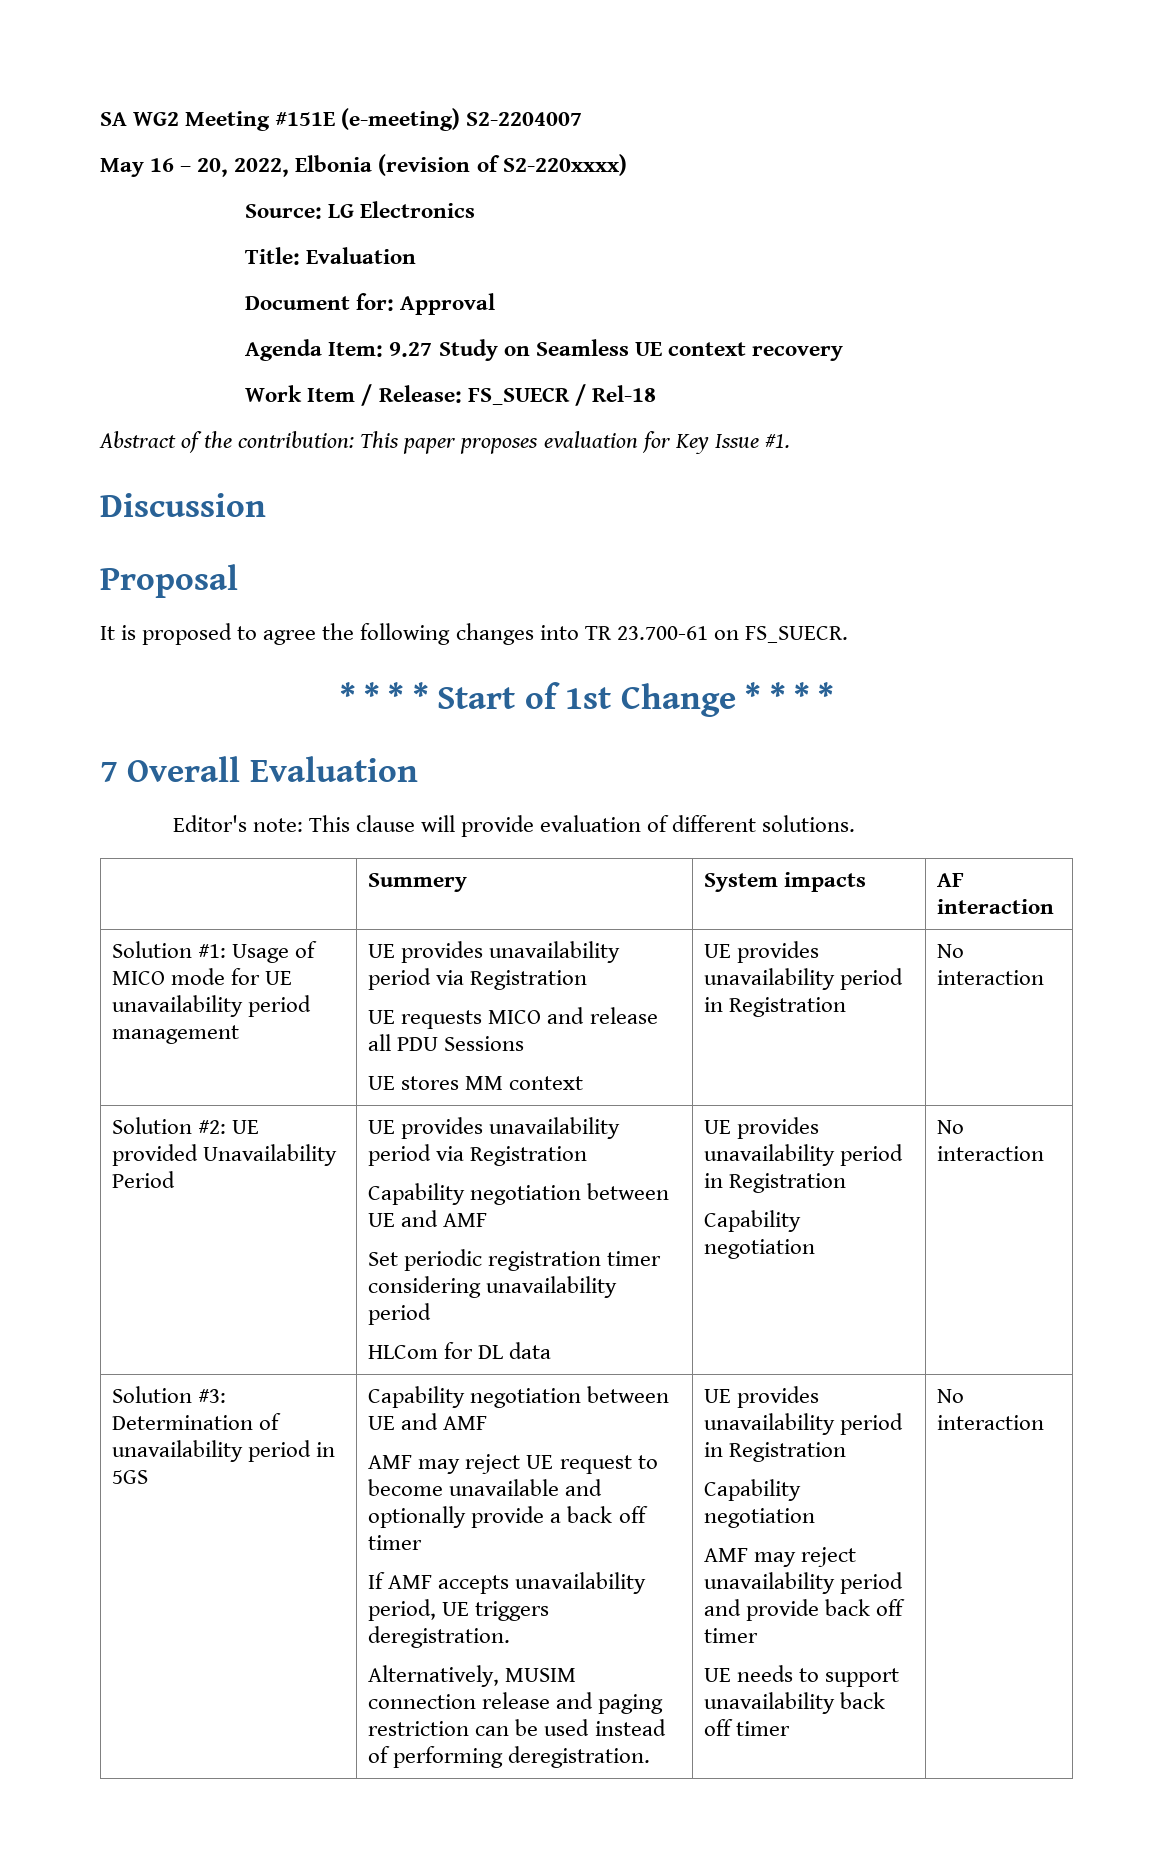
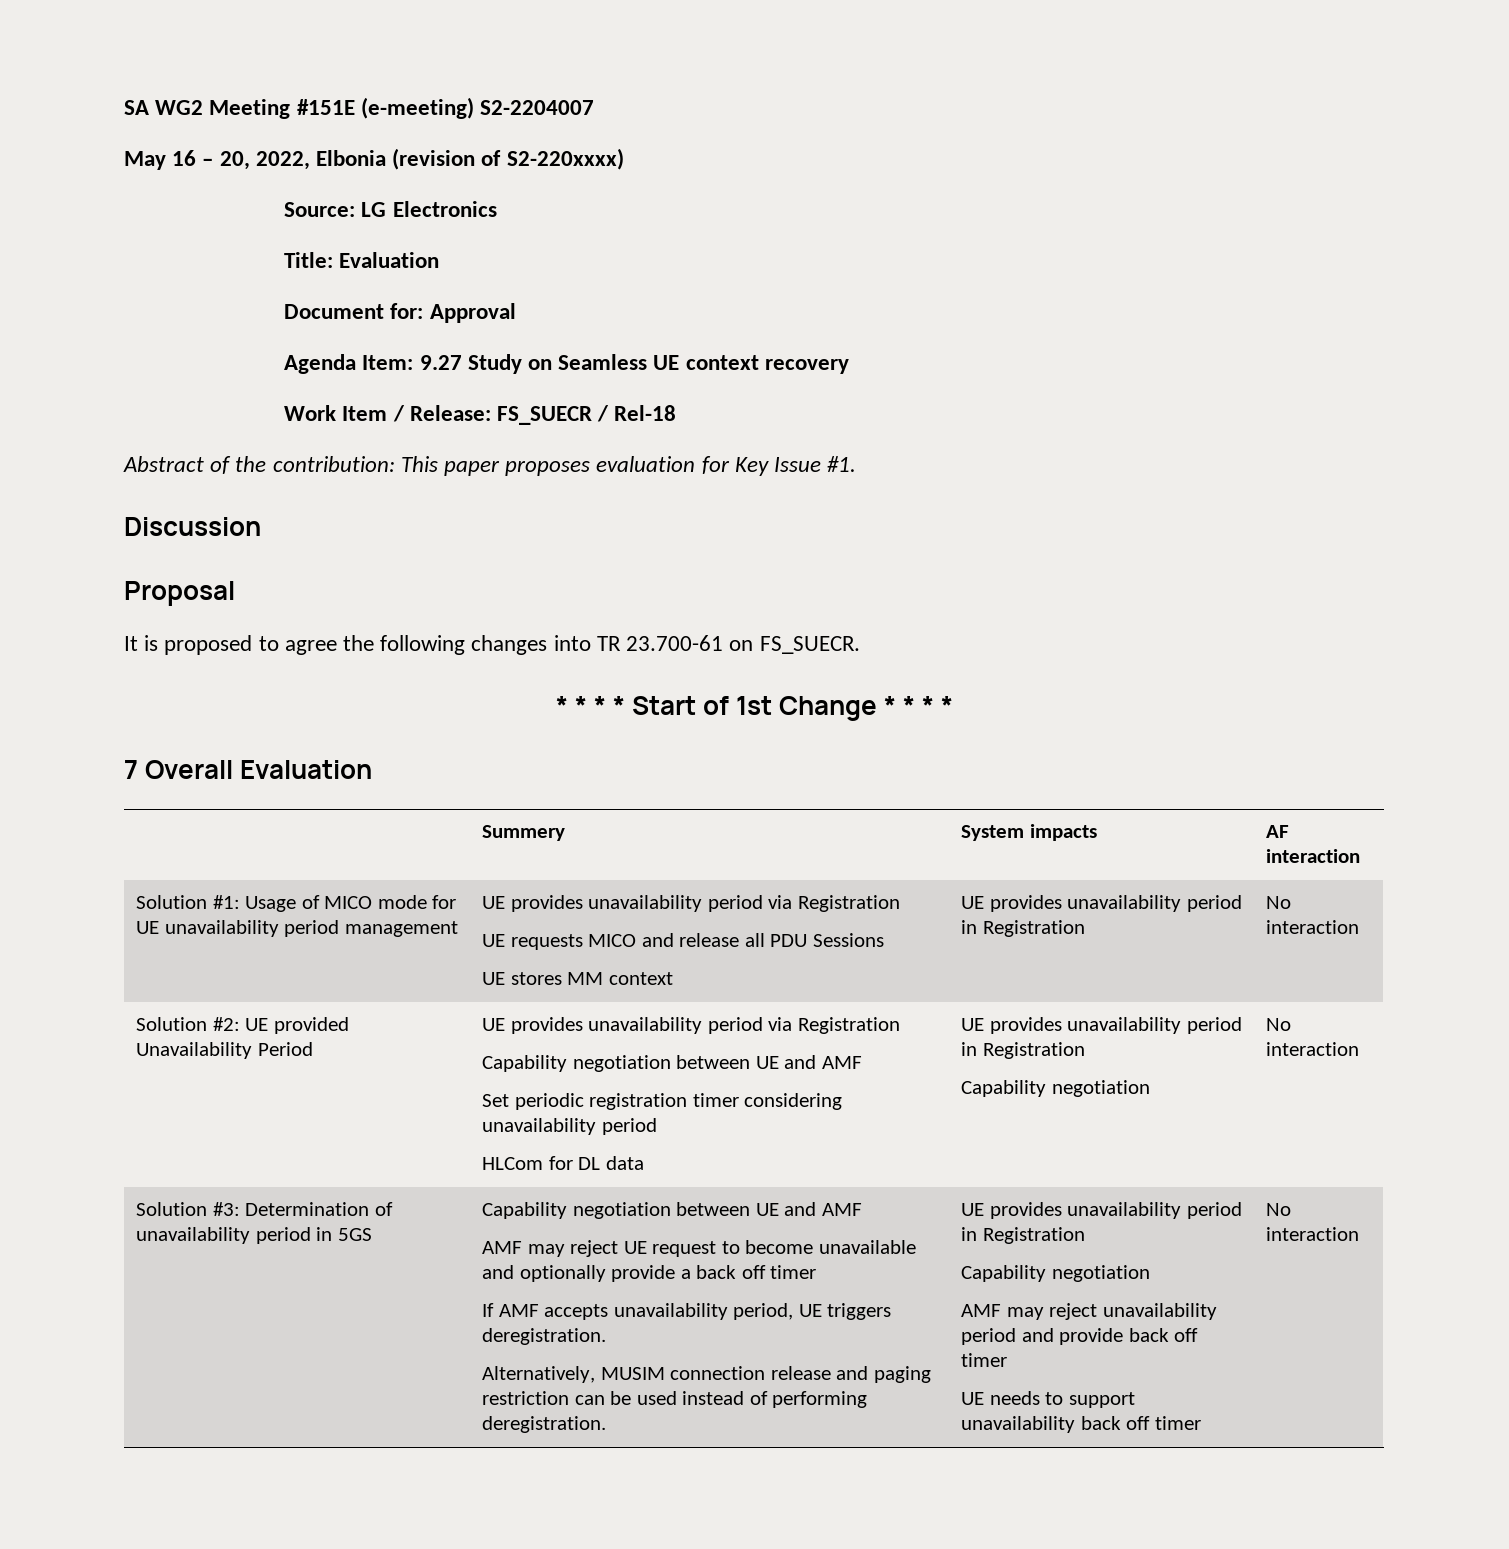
- Editor's note: This clause will provide evaluation of different solutions.

